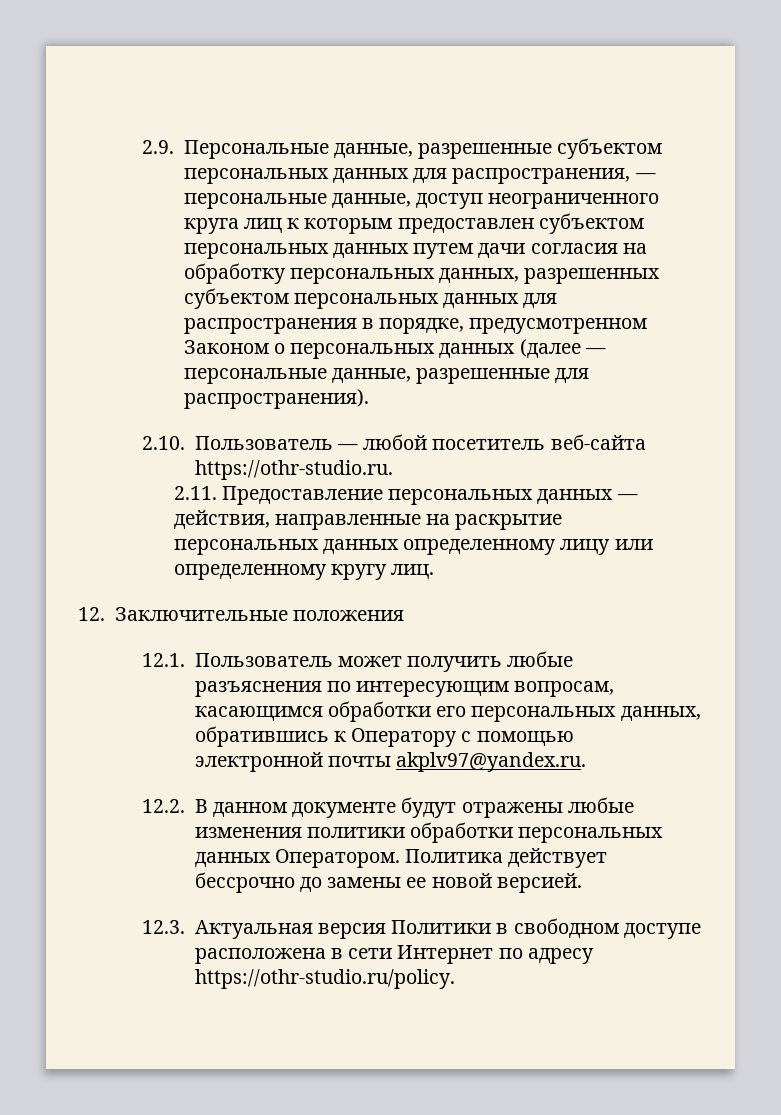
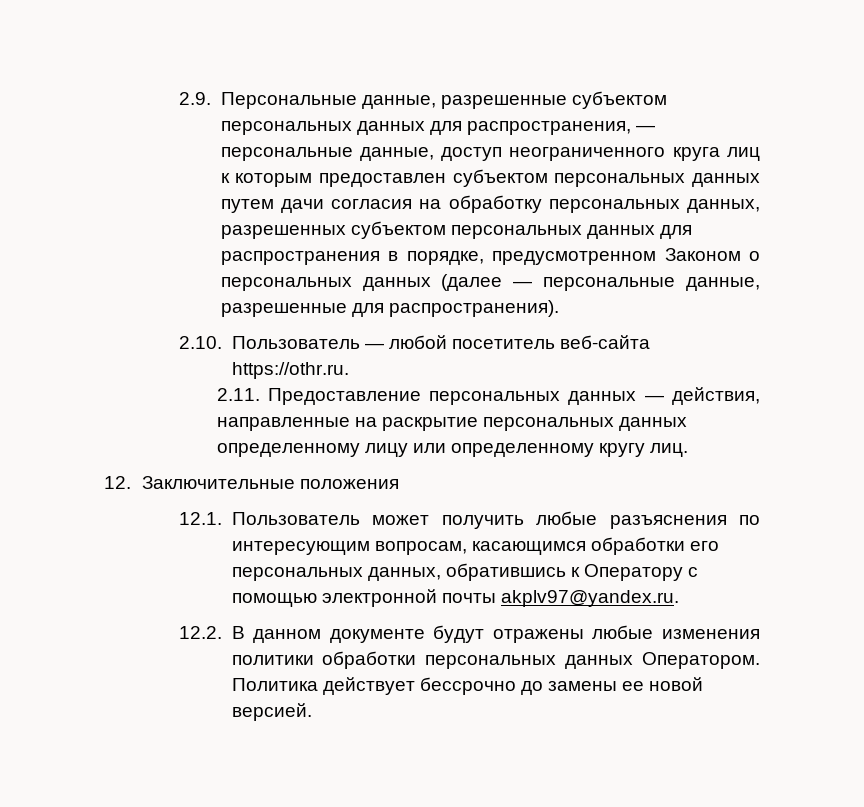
- 2.10. Пользователь — любой посетитель веб-сайта https://othr-studio.ru.
+ 2.10. Пользователь — любой посетитель веб-сайта https://othr.ru.
- 12.3. Актуальная версия Политики в свободном доступе расположена в сети Интернет по адресу https://othr-studio.ru/policy.

